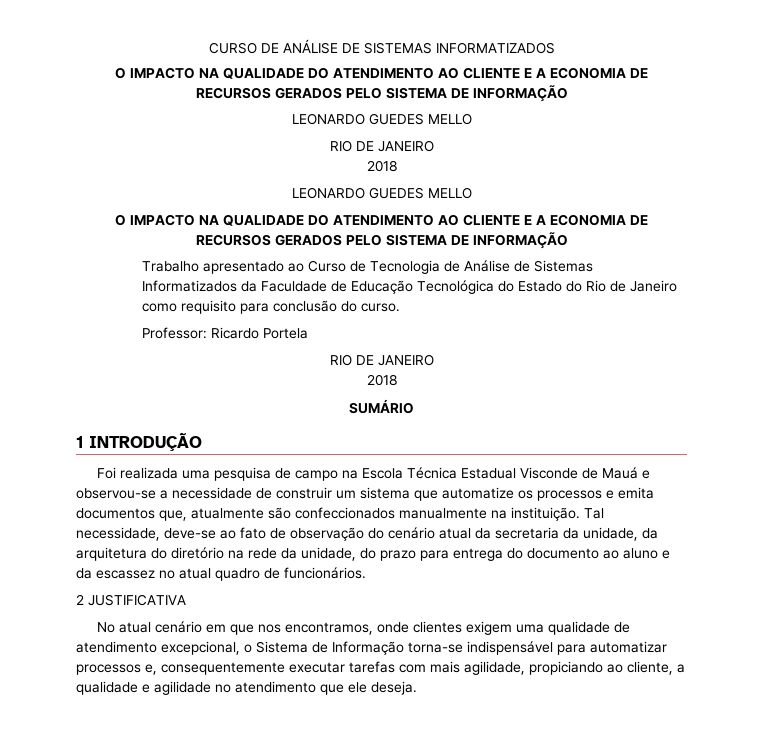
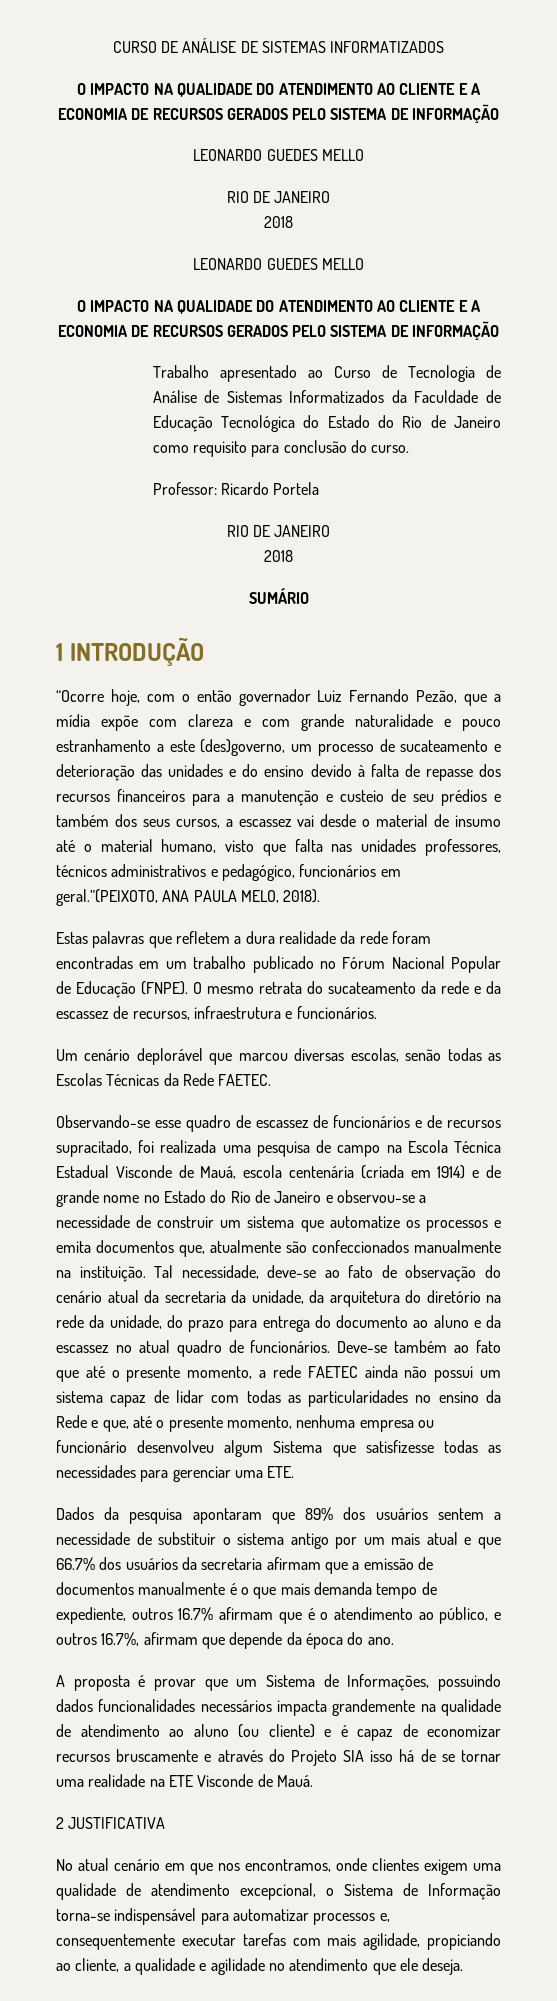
- Foi realizada uma pesquisa de campo na Escola Técnica Estadual Visconde de Mauá e observou-se a necessidade de construir um sistema que automatize os processos e emita documentos que, atualmente são confeccionados manualmente na instituição.
+ “Ocorre hoje, com o então governador Luiz Fernando Pezão, que a mídia expõe com clareza e com grande naturalidade e pouco estranhamento a este (des)governo, um processo de sucateamento e deterioração das unidades e do ensino devido à falta de repasse dos recursos financeiros para a manutenção e custeio de seu prédios e também dos seus cursos, a escassez vai desde o material de insumo até o material humano, visto que falta nas unidades professores, técnicos administrativos e pedagógico, funcionários em geral.”(PEIXOTO, ANA PAULA MELO, 2018).
+ Estas palavras que refletem a dura realidade da rede foram encontradas em um trabalho publicado no Fórum Nacional Popular de Educação (FNPE). O mesmo retrata do sucateamento da rede e da escassez de recursos, infraestrutura e funcionários.
+ Um cenário deplorável que marcou diversas escolas, senão todas as Escolas Técnicas da Rede FAETEC.
+ Observando-se esse quadro de escassez de funcionários e de recursos supracitado, foi realizada uma pesquisa de campo na Escola Técnica Estadual Visconde de Mauá, escola centenária (criada em 1914) e de grande nome no Estado do Rio de Janeiro e observou-se a necessidade de construir um sistema que automatize os processos e emita documentos que, atualmente são confeccionados manualmente na instituição.
+ Deve-se também ao fato que até o presente momento, a rede FAETEC ainda não possui um sistema capaz de lidar com todas as particularidades no ensino da Rede e que, até o presente momento, nenhuma empresa ou funcionário desenvolveu algum Sistema que satisfizesse todas as necessidades para gerenciar uma ETE.
+ Dados da pesquisa apontaram que 89% dos usuários sentem a necessidade de substituir o sistema antigo por um mais atual e que 66.7% dos usuários da secretaria afirmam que a emissão de documentos manualmente é o que mais demanda tempo de expediente, outros 16.7% afirmam que é o atendimento ao público, e outros 16.7%, afirmam que depende da época do ano.
+ A proposta é provar que um Sistema de Informações, possuindo dados funcionalidades necessários impacta grandemente na qualidade de atendimento ao aluno (ou cliente) e é capaz de economizar recursos bruscamente e através do Projeto SIA isso há de se tornar uma realidade na ETE Visconde de Mauá.

